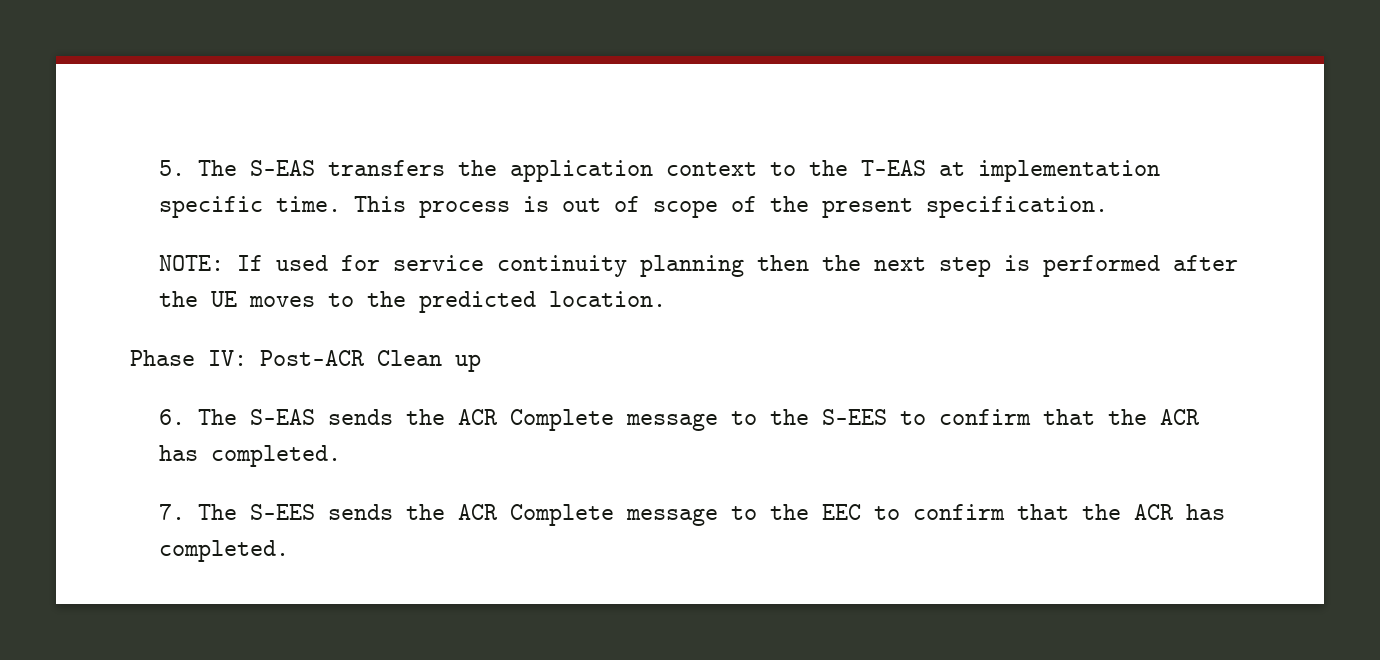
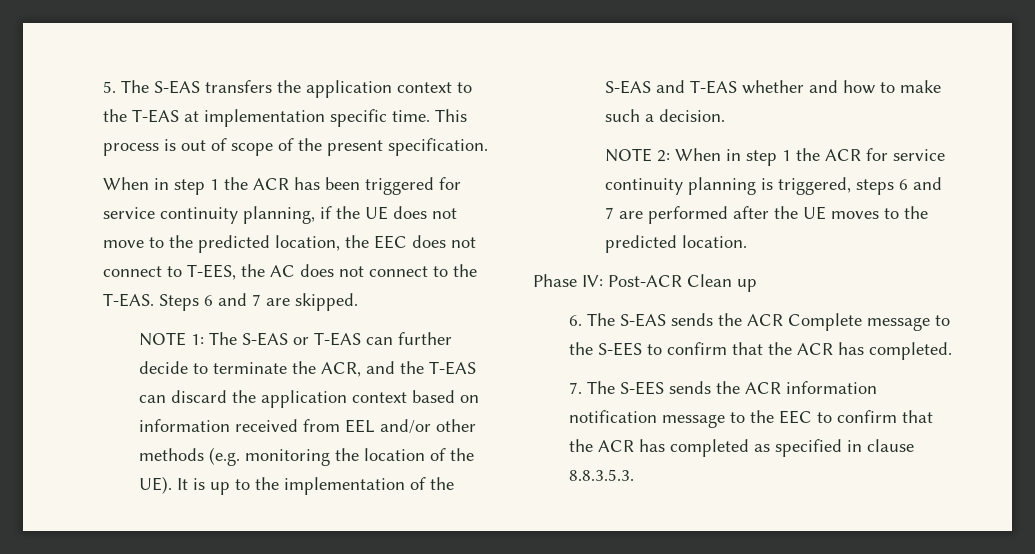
- NOTE: If used for service continuity planning then the next step is performed after the UE moves to the predicted location.
+ When in step 1 the ACR has been triggered for service continuity planning, if the UE does not move to the predicted location, the EEC does not connect to T-EES, the AC does not connect to the T-EAS. Steps 6 and 7 are skipped.
+ NOTE 1: The S-EAS or T-EAS can further decide to terminate the ACR, and the T-EAS can discard the application context based on information received from EEL and/or other methods (e.g. monitoring the location of the UE). It is up to the implementation of the S-EAS and T-EAS whether and how to make such a decision.
+ NOTE 2: When in step 1 the ACR for service continuity planning is triggered, steps 6 and 7 are performed after the UE moves to the predicted location.
- 7. The S-EES sends the ACR Complete message to the EEC to confirm that the ACR has completed.
+ 7. The S-EES sends the ACR information notification message to the EEC to confirm that the ACR has completed as specified in clause 8.8.3.5.3.

